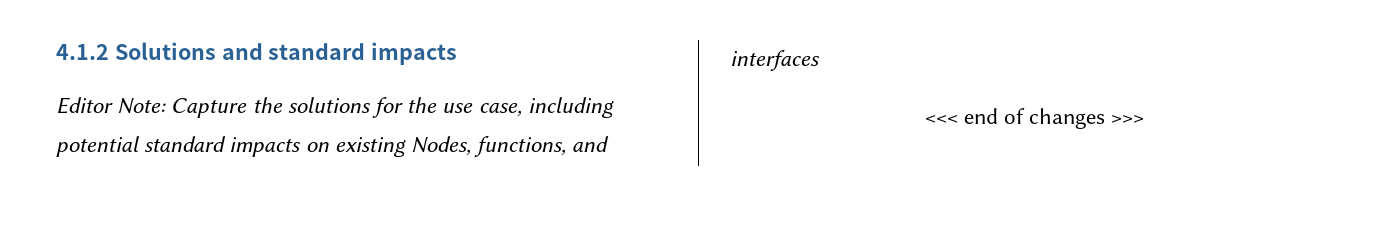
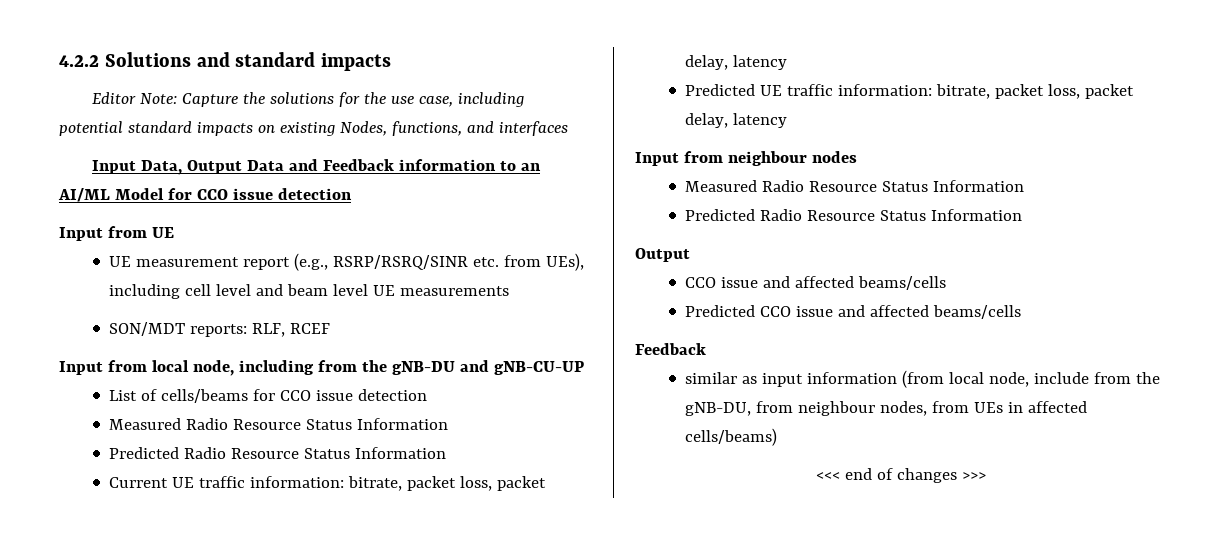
- 4.1.2 Solutions and standard impacts
+ 4.2.2 Solutions and standard impacts
+ Input Data, Output Data and Feedback information to an AI/ML Model for CCO issue detection
+ Input from UE
+ UE measurement report (e.g., RSRP/RSRQ/SINR etc. from UEs), including cell level and beam level UE measurements
+ SON/MDT reports: RLF, RCEF
+ Input from local node, including from the gNB-DU and gNB-CU-UP
+ List of cells/beams for CCO issue detection
+ Measured Radio Resource Status Information
+ Predicted Radio Resource Status Information
+ Current UE traffic information: bitrate, packet loss, packet delay, latency
+ Predicted UE traffic information: bitrate, packet loss, packet delay, latency
+ Input from neighbour nodes
+ Measured Radio Resource Status Information
+ Predicted Radio Resource Status Information
+ Output
+ CCO issue and affected beams/cells
+ Predicted CCO issue and affected beams/cells
+ Feedback
+ similar as input information (from local node, include from the gNB-DU, from neighbour nodes, from UEs in affected cells/beams)

